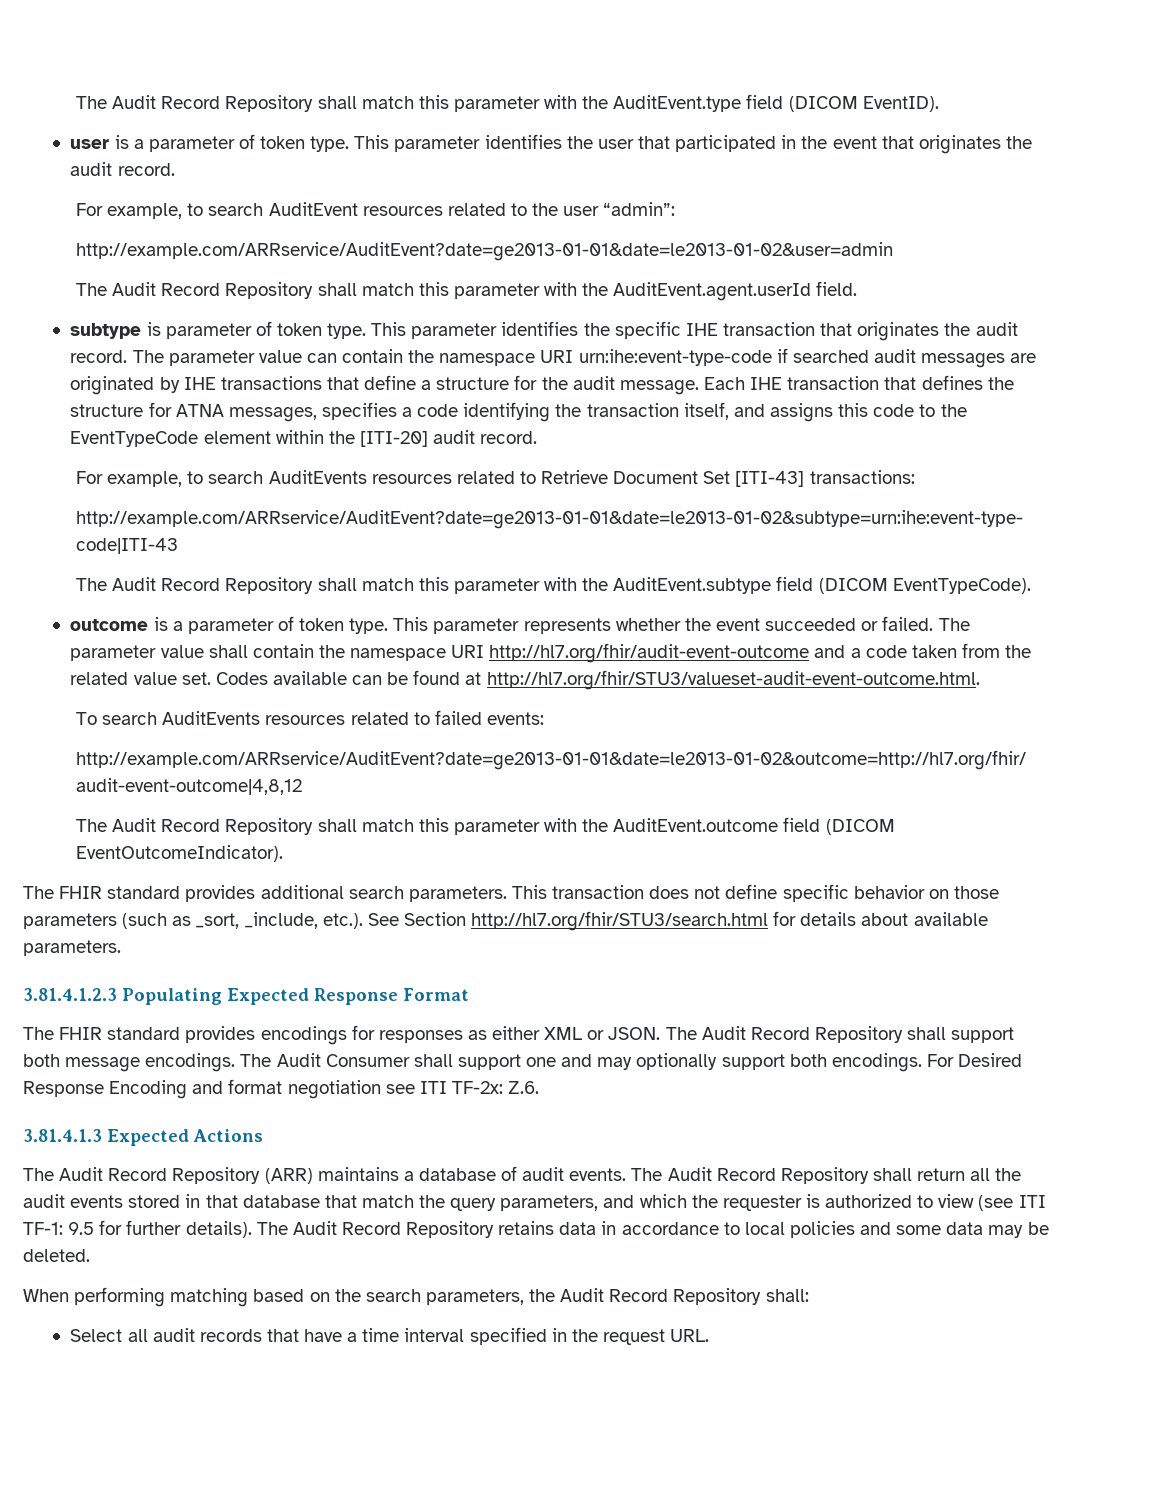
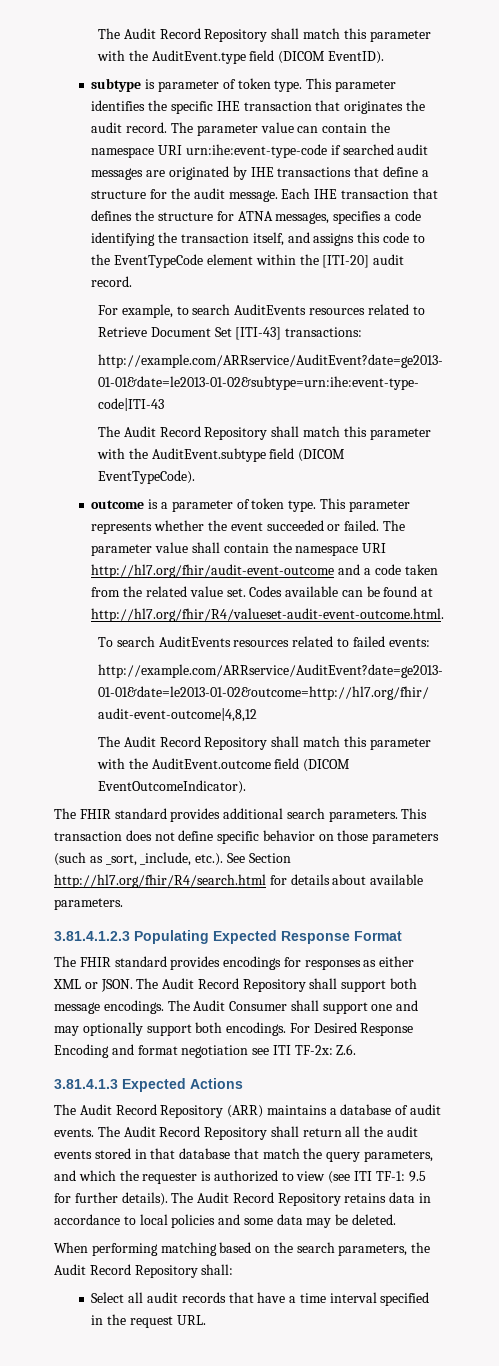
- user is a parameter of token type. This parameter identifies the user that participated in the event that originates the audit record.
- For example, to search AuditEvent resources related to the user “admin”:
- http://example.com/ARRservice/AuditEvent?date=ge2013-01-01&date=le2013-01-02&user=admin
- The Audit Record Repository shall match this parameter with the AuditEvent.agent.userId field.
- Codes available can be found at http://hl7.org/fhir/STU3/valueset-audit-event-outcome.html.
+ Codes available can be found at http://hl7.org/fhir/R4/valueset-audit-event-outcome.html.
- This transaction does not define specific behavior on those parameters (such as _sort, _include, etc.). See Section http://hl7.org/fhir/STU3/search.html for details about available parameters.
+ This transaction does not define specific behavior on those parameters (such as _sort, _include, etc.). See Section http://hl7.org/fhir/R4/search.html for details about available parameters.

